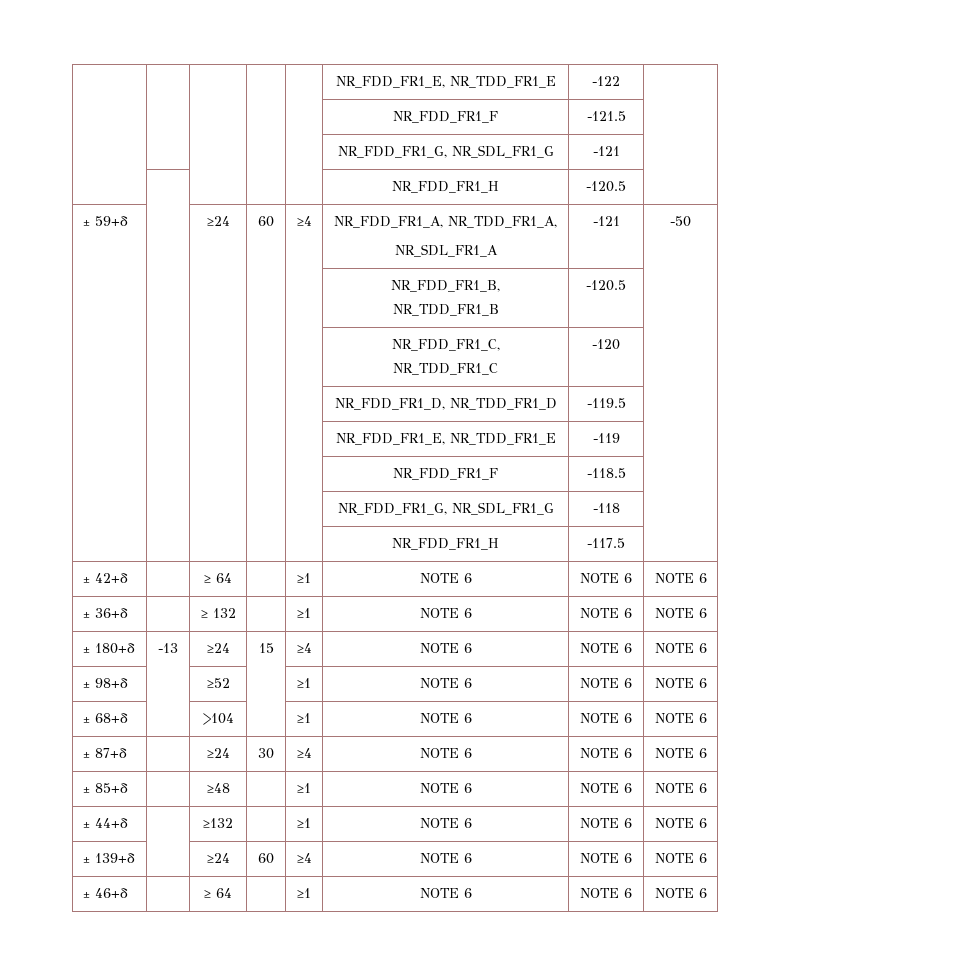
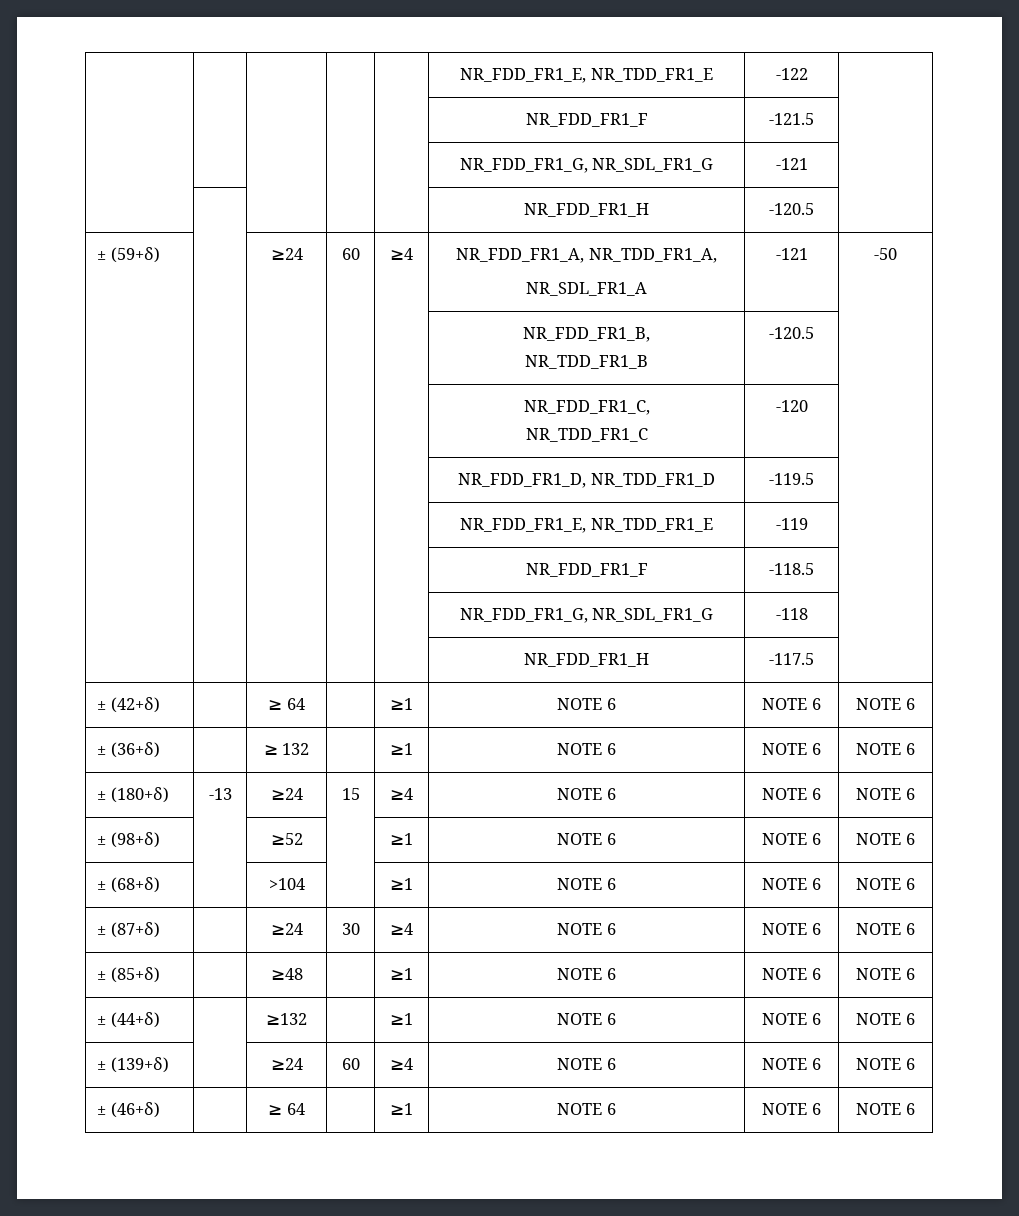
- ± 59+δ | | ≥24 | 60 | ≥4 | NR_FDD_FR1_A, NR_TDD_FR1_A,
+ ± (59+δ) | | ≥24 | 60 | ≥4 | NR_FDD_FR1_A, NR_TDD_FR1_A,
- ± 42+δ | | ≥ 64 | | ≥1 | NOTE 6 | NOTE 6 | NOTE 6
+ ± (42+δ) | | ≥ 64 | | ≥1 | NOTE 6 | NOTE 6 | NOTE 6
- ± 36+δ | | ≥ 132 | | ≥1 | NOTE 6 | NOTE 6 | NOTE 6
+ ± (36+δ) | | ≥ 132 | | ≥1 | NOTE 6 | NOTE 6 | NOTE 6
- ± 180+δ | -13 | ≥24 | 15 | ≥4 | NOTE 6 | NOTE 6 | NOTE 6
+ ± (180+δ) | -13 | ≥24 | 15 | ≥4 | NOTE 6 | NOTE 6 | NOTE 6
- ± 98+δ | | ≥52 | | ≥1 | NOTE 6 | NOTE 6 | NOTE 6
+ ± (98+δ) | | ≥52 | | ≥1 | NOTE 6 | NOTE 6 | NOTE 6
- ± 68+δ | | >104 | | ≥1 | NOTE 6 | NOTE 6 | NOTE 6
+ ± (68+δ) | | >104 | | ≥1 | NOTE 6 | NOTE 6 | NOTE 6
- ± 87+δ | | ≥24 | 30 | ≥4 | NOTE 6 | NOTE 6 | NOTE 6
+ ± (87+δ) | | ≥24 | 30 | ≥4 | NOTE 6 | NOTE 6 | NOTE 6
- ± 85+δ | | ≥48 | | ≥1 | NOTE 6 | NOTE 6 | NOTE 6
+ ± (85+δ) | | ≥48 | | ≥1 | NOTE 6 | NOTE 6 | NOTE 6
- ± 44+δ | | ≥132 | | ≥1 | NOTE 6 | NOTE 6 | NOTE 6
+ ± (44+δ) | | ≥132 | | ≥1 | NOTE 6 | NOTE 6 | NOTE 6
- ± 139+δ | | ≥24 | 60 | ≥4 | NOTE 6 | NOTE 6 | NOTE 6
+ ± (139+δ) | | ≥24 | 60 | ≥4 | NOTE 6 | NOTE 6 | NOTE 6
- ± 46+δ | | ≥ 64 | | ≥1 | NOTE 6 | NOTE 6 | NOTE 6
+ ± (46+δ) | | ≥ 64 | | ≥1 | NOTE 6 | NOTE 6 | NOTE 6

